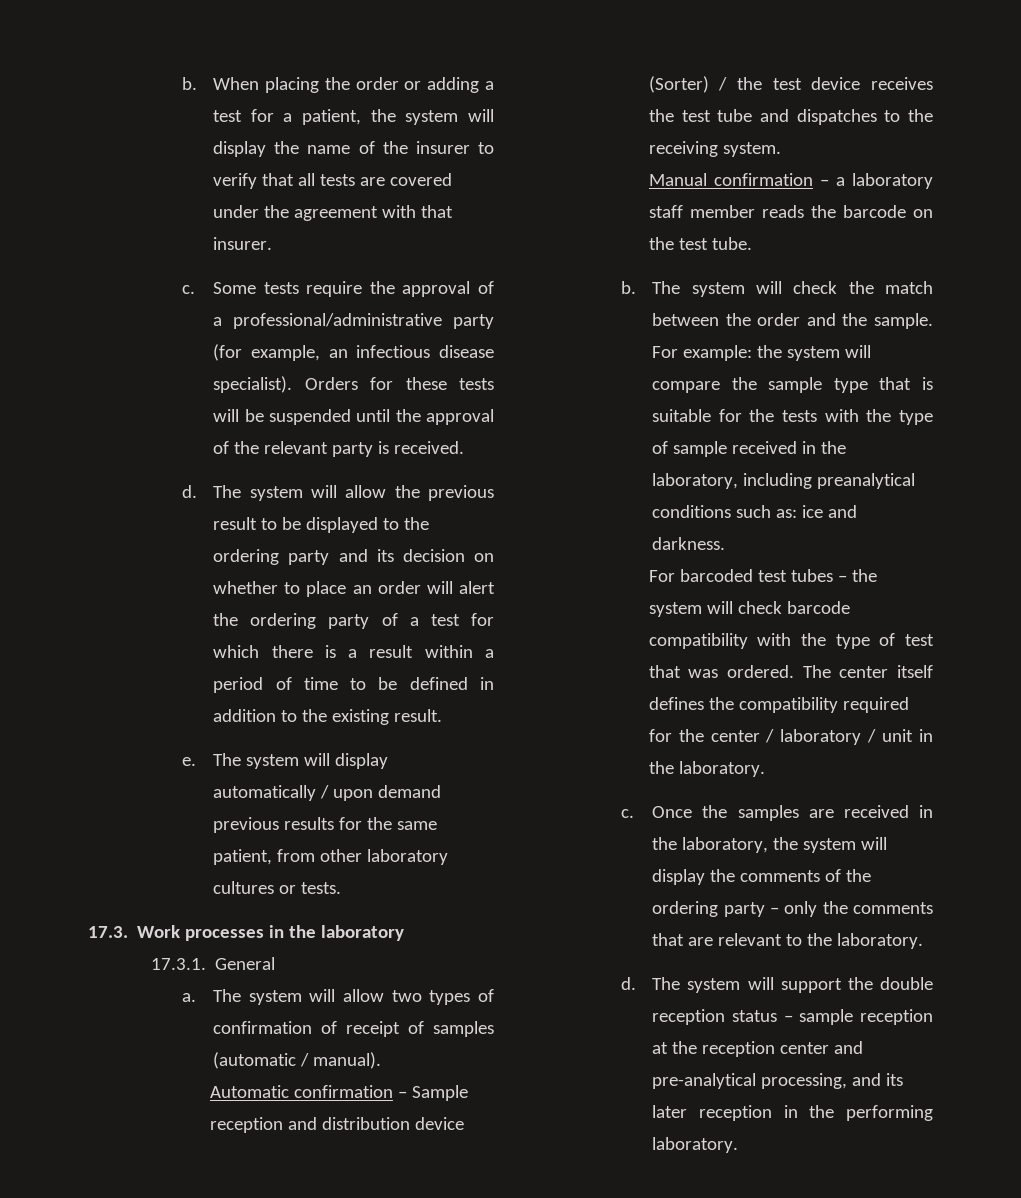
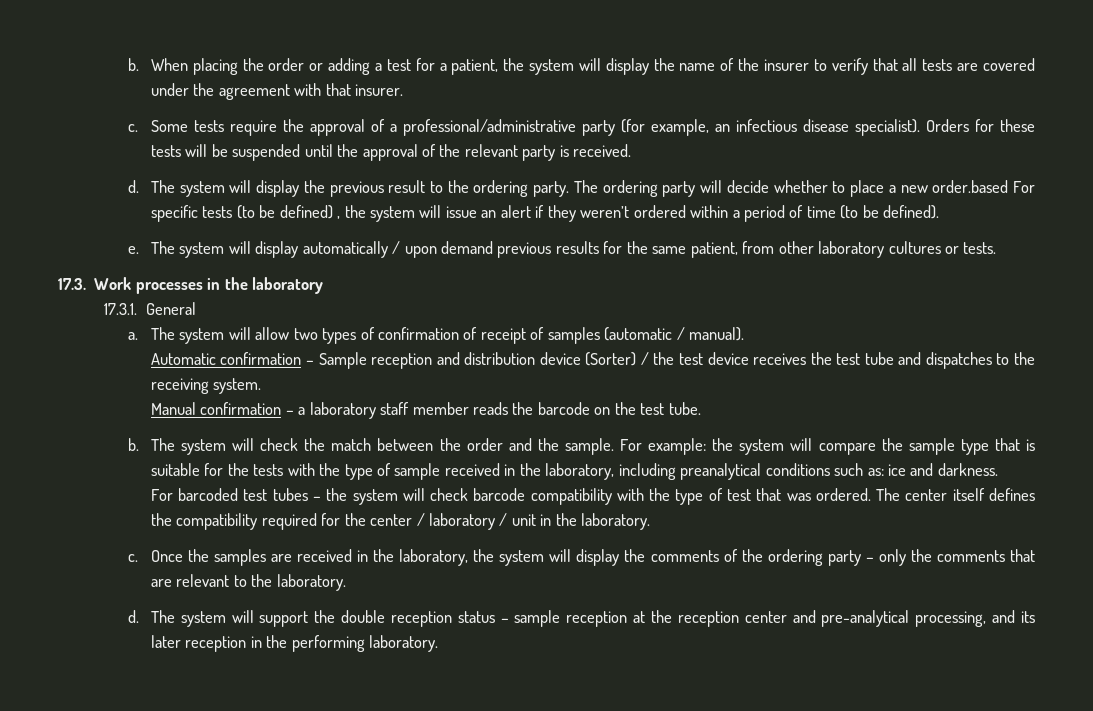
- The system will allow the previous result to be displayed to the ordering party and its decision on whether to place an order will alert the ordering party of a test for which there is a result within a period of time to be defined in addition to the existing result.
+ The system will display the previous result to the ordering party. The ordering party will decide whether to place a new order.based For specific tests (to be defined) , the system will issue an alert if they weren’t ordered within a period of time (to be defined).

